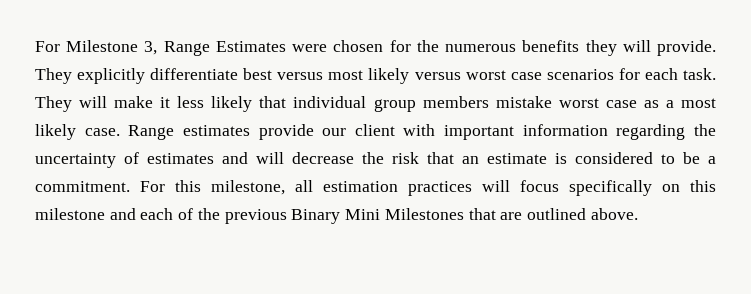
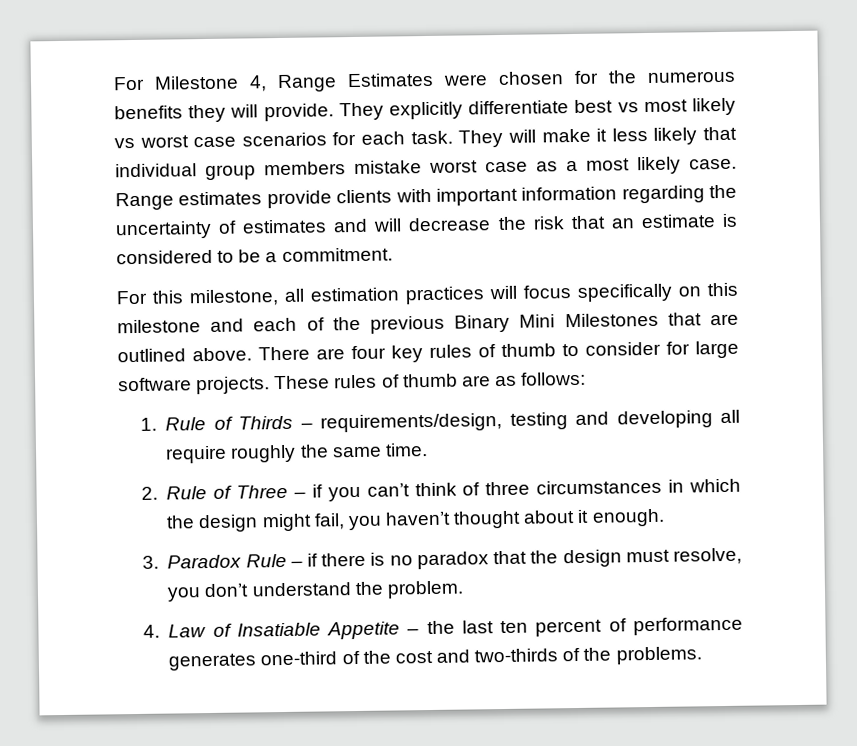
- For Milestone 3, Range Estimates were chosen for the numerous benefits they will provide.
+ For Milestone 4, Range Estimates were chosen for the numerous benefits they will provide.
- They explicitly differentiate best versus most likely versus worst case scenarios for each task.
+ They explicitly differentiate best vs most likely vs worst case scenarios for each task.
- Range estimates provide our client with important information regarding the uncertainty of estimates and will decrease the risk that an estimate is considered to be a commitment. For this milestone, all estimation practices will focus specifically on this milestone and each of the previous Binary Mini Milestones that are outlined above.
+ Range estimates provide clients with important information regarding the uncertainty of estimates and will decrease the risk that an estimate is considered to be a commitment.
+ For this milestone, all estimation practices will focus specifically on this milestone and each of the previous Binary Mini Milestones that are outlined above.
+ There are four key rules of thumb to consider for large software projects. These rules of thumb are as follows:
+ 1. Rule of Thirds – requirements/design, testing and developing all require roughly the same time.
+ 2. Rule of Three – if you can’t think of three circumstances in which the design might fail, you haven’t thought about it enough.
+ 3. Paradox Rule – if there is no paradox that the design must resolve, you don’t understand the problem.
+ 4. Law of Insatiable Appetite – the last ten percent of performance generates one-third of the cost and two-thirds of the problems.

